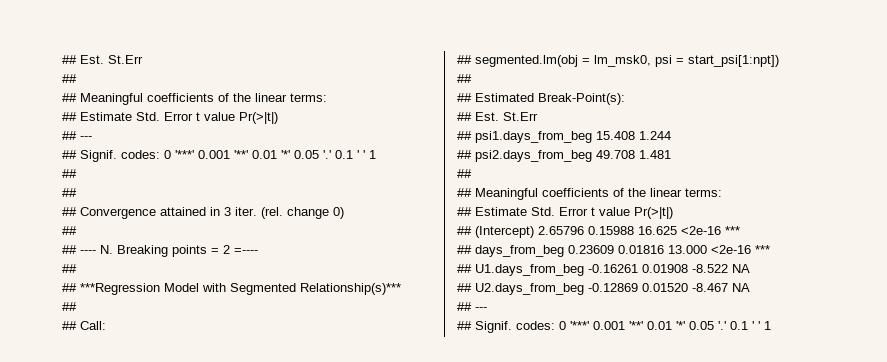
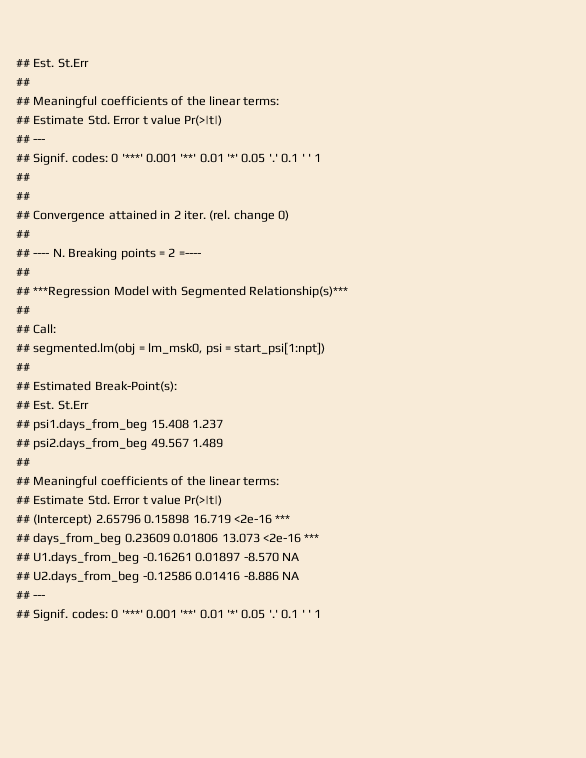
- ## Convergence attained in 3 iter.
+ ## Convergence attained in 2 iter.
- ## psi1.days_from_beg 15.408 1.244
+ ## psi1.days_from_beg 15.408 1.237
- ## psi2.days_from_beg 49.708 1.481
+ ## psi2.days_from_beg 49.567 1.489
- ## (Intercept) 2.65796 0.15988 16.625 <2e-16 ***
+ ## (Intercept) 2.65796 0.15898 16.719 <2e-16 ***
- ## days_from_beg 0.23609 0.01816 13.000 <2e-16 ***
+ ## days_from_beg 0.23609 0.01806 13.073 <2e-16 ***
- ## U1.days_from_beg -0.16261 0.01908 -8.522 NA
+ ## U1.days_from_beg -0.16261 0.01897 -8.570 NA
- ## U2.days_from_beg -0.12869 0.01520 -8.467 NA
+ ## U2.days_from_beg -0.12586 0.01416 -8.886 NA

